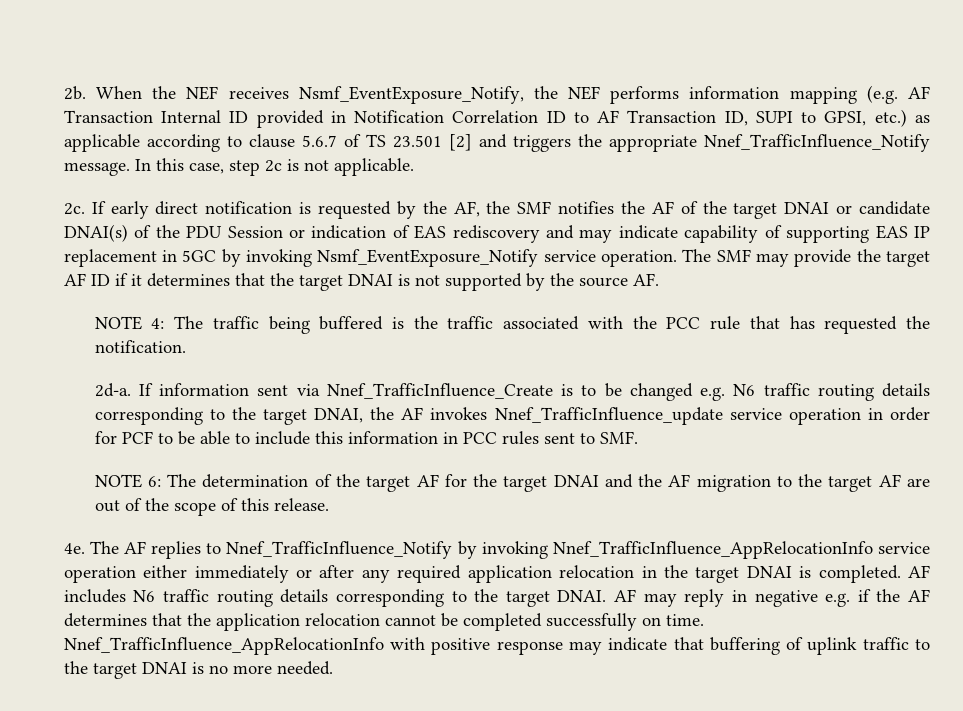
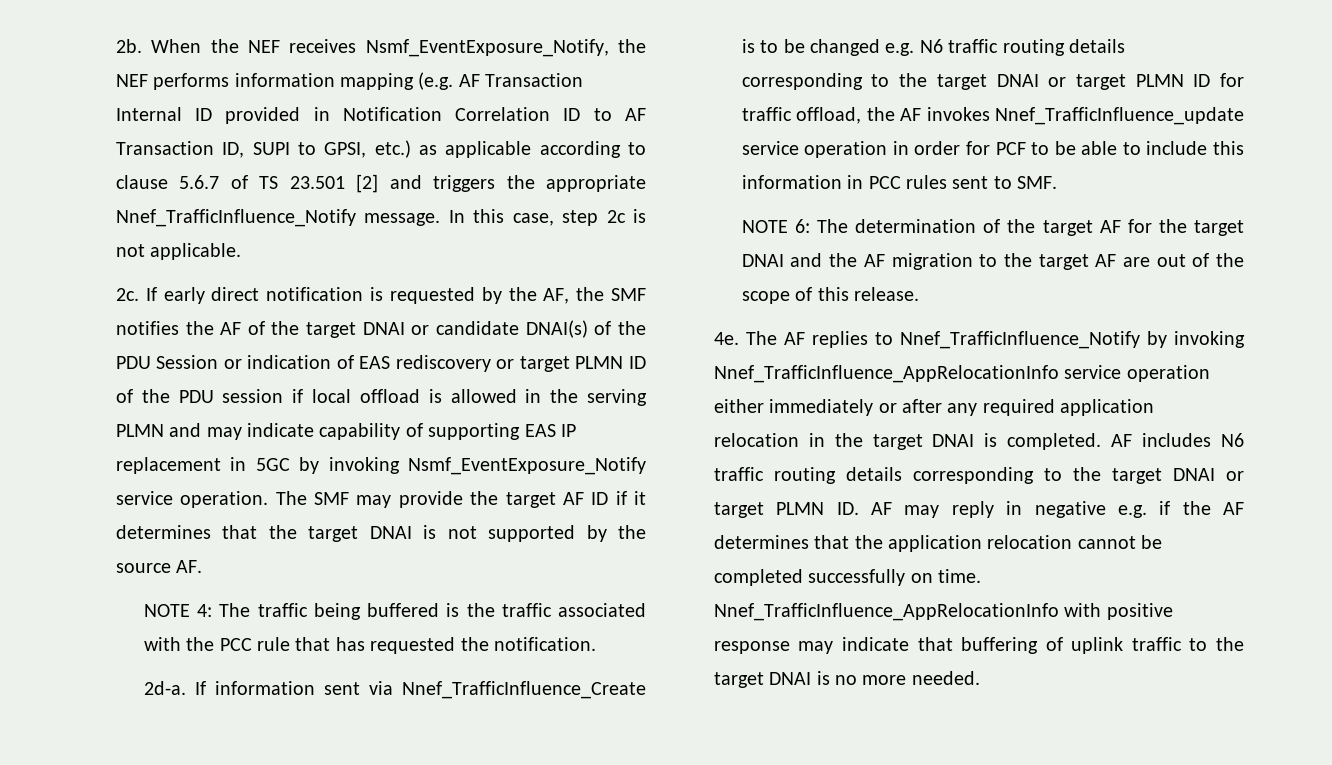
- If early direct notification is requested by the AF, the SMF notifies the AF of the target DNAI or candidate DNAI(s) of the PDU Session or indication of EAS rediscovery and may indicate capability of supporting EAS IP replacement in 5GC by invoking Nsmf_EventExposure_Notify service operation.
+ If early direct notification is requested by the AF, the SMF notifies the AF of the target DNAI or candidate DNAI(s) of the PDU Session or indication of EAS rediscovery or target PLMN ID of the PDU session if local offload is allowed in the serving PLMN and may indicate capability of supporting EAS IP replacement in 5GC by invoking Nsmf_EventExposure_Notify service operation.
- If information sent via Nnef_TrafficInfluence_Create is to be changed e.g. N6 traffic routing details corresponding to the target DNAI, the AF invokes Nnef_TrafficInfluence_update service operation in order for PCF to be able to include this information in PCC rules sent to SMF.
+ If information sent via Nnef_TrafficInfluence_Create is to be changed e.g. N6 traffic routing details corresponding to the target DNAI or target PLMN ID for traffic offload, the AF invokes Nnef_TrafficInfluence_update service operation in order for PCF to be able to include this information in PCC rules sent to SMF.
- AF includes N6 traffic routing details corresponding to the target DNAI. AF may reply in negative e.g. if the AF determines that the application relocation cannot be completed successfully on time.
+ AF includes N6 traffic routing details corresponding to the target DNAI or target PLMN ID. AF may reply in negative e.g. if the AF determines that the application relocation cannot be completed successfully on time.

